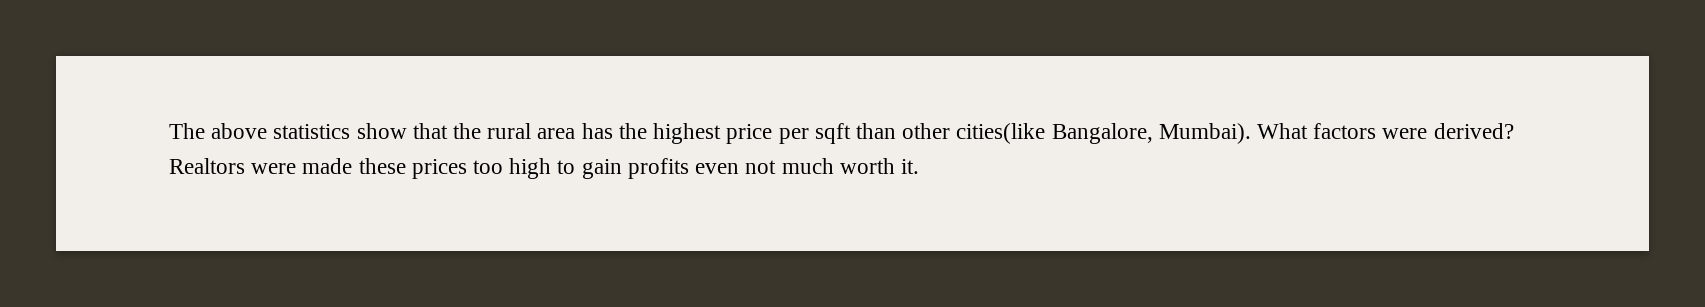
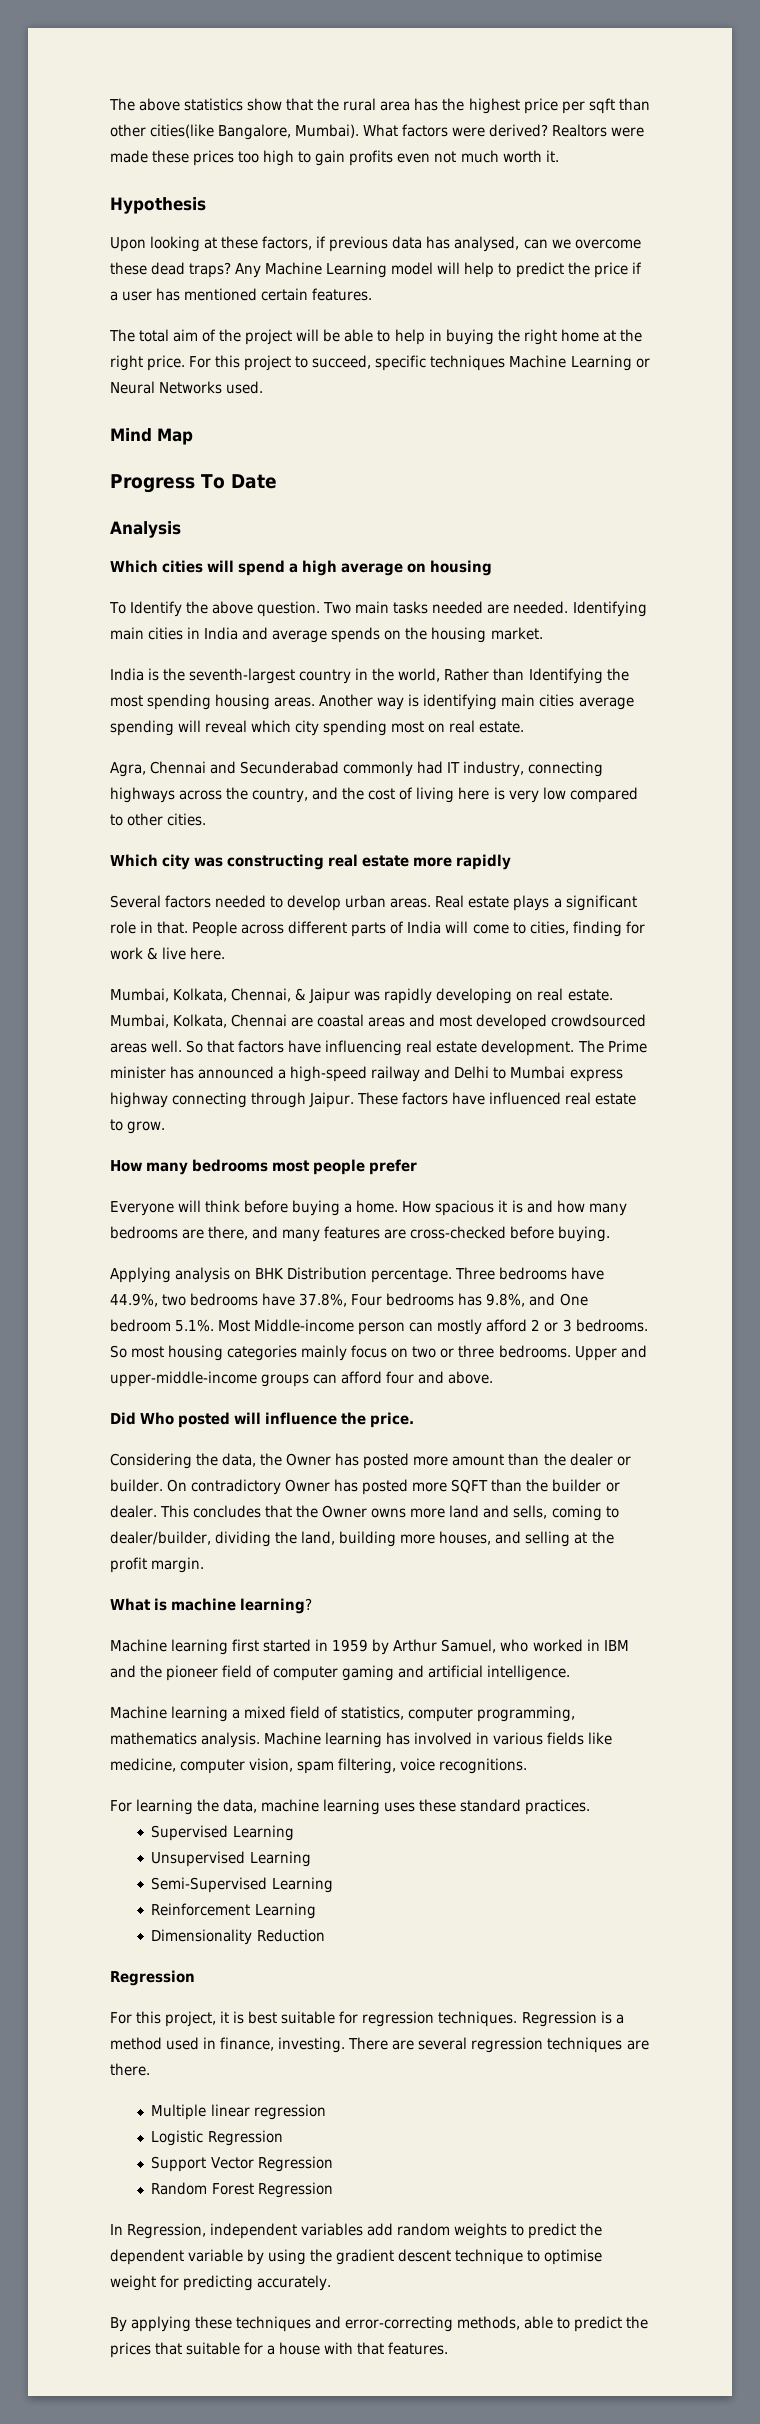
+ Hypothesis
+ Upon looking at these factors, if previous data has analysed, can we overcome these dead traps? Any Machine Learning model will help to predict the price if a user has mentioned certain features.
+ The total aim of the project will be able to help in buying the right home at the right price. For this project to succeed, specific techniques Machine Learning or Neural Networks used.
+ Mind Map
+ Progress To Date
+ Analysis
+ Which cities will spend a high average on housing
+ To Identify the above question. Two main tasks needed are needed. Identifying main cities in India and average spends on the housing market.
+ India is the seventh-largest country in the world, Rather than Identifying the most spending housing areas. Another way is identifying main cities average spending will reveal which city spending most on real estate.
+ Agra, Chennai and Secunderabad commonly had IT industry, connecting highways across the country, and the cost of living here is very low compared to other cities.
+ Which city was constructing real estate more rapidly
+ Several factors needed to develop urban areas. Real estate plays a significant role in that. People across different parts of India will come to cities, finding for work & live here.
+ Mumbai, Kolkata, Chennai, & Jaipur was rapidly developing on real estate. Mumbai, Kolkata, Chennai are coastal areas and most developed crowdsourced areas well. So that factors have influencing real estate development. The Prime minister has announced a high-speed railway and Delhi to Mumbai express highway connecting through Jaipur. These factors have influenced real estate to grow.
+ How many bedrooms most people prefer
+ Everyone will think before buying a home. How spacious it is and how many bedrooms are there, and many features are cross-checked before buying.
+ Applying analysis on BHK Distribution percentage. Three bedrooms have 44.9%, two bedrooms have 37.8%, Four bedrooms has 9.8%, and One bedroom 5.1%. Most Middle-income person can mostly afford 2 or 3 bedrooms. So most housing categories mainly focus on two or three bedrooms. Upper and upper-middle-income groups can afford four and above.
+ Did Who posted will influence the price.
+ Considering the data, the Owner has posted more amount than the dealer or builder. On contradictory Owner has posted more SQFT than the builder or dealer. This concludes that the Owner owns more land and sells, coming to dealer/builder, dividing the land, building more houses, and selling at the profit margin.
+ What is machine learning?
+ Machine learning first started in 1959 by Arthur Samuel, who worked in IBM and the pioneer field of computer gaming and artificial intelligence.
+ Machine learning a mixed field of statistics, computer programming, mathematics analysis. Machine learning has involved in various fields like medicine, computer vision, spam filtering, voice recognitions.
+ For learning the data, machine learning uses these standard practices.
+ Supervised Learning
+ Unsupervised Learning
+ Semi-Supervised Learning
+ Reinforcement Learning
+ Dimensionality Reduction
+ Regression
+ For this project, it is best suitable for regression techniques. Regression is a method used in finance, investing. There are several regression techniques are there.
+ Multiple linear regression
+ Logistic Regression
+ Support Vector Regression
+ Random Forest Regression
+ In Regression, independent variables add random weights to predict the dependent variable by using the gradient descent technique to optimise weight for predicting accurately.
+ By applying these techniques and error-correcting methods, able to predict the prices that suitable for a house with that features.

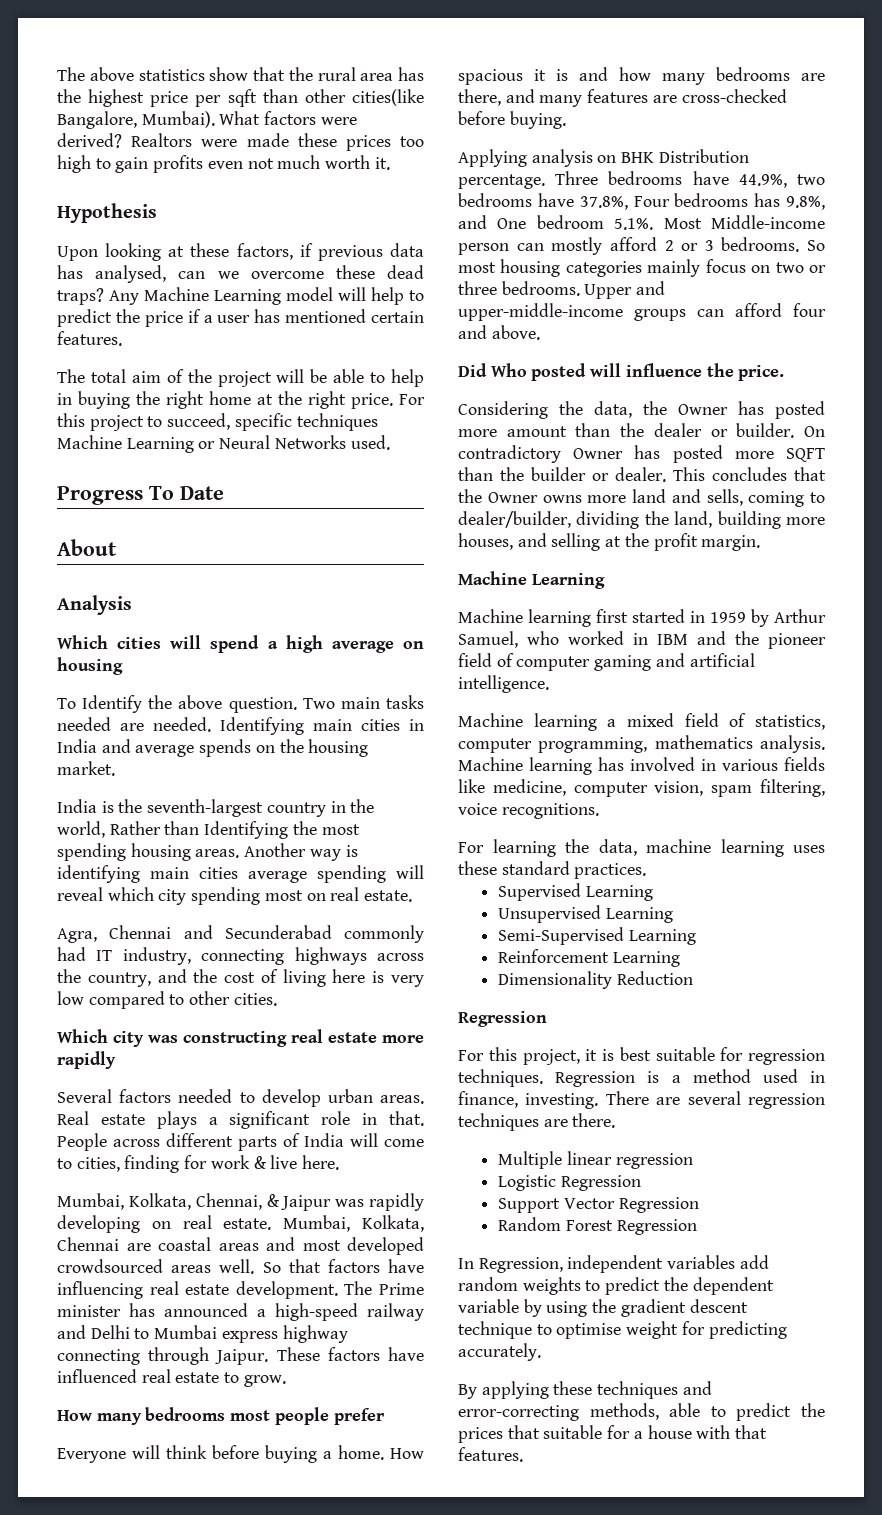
- Mind Map
+ About
  This concludes that the Owner owns more land and sells, coming to dealer/builder, dividing the land, building more houses, and selling at the profit margin.
- What is machine learning?
+ Machine Learning

